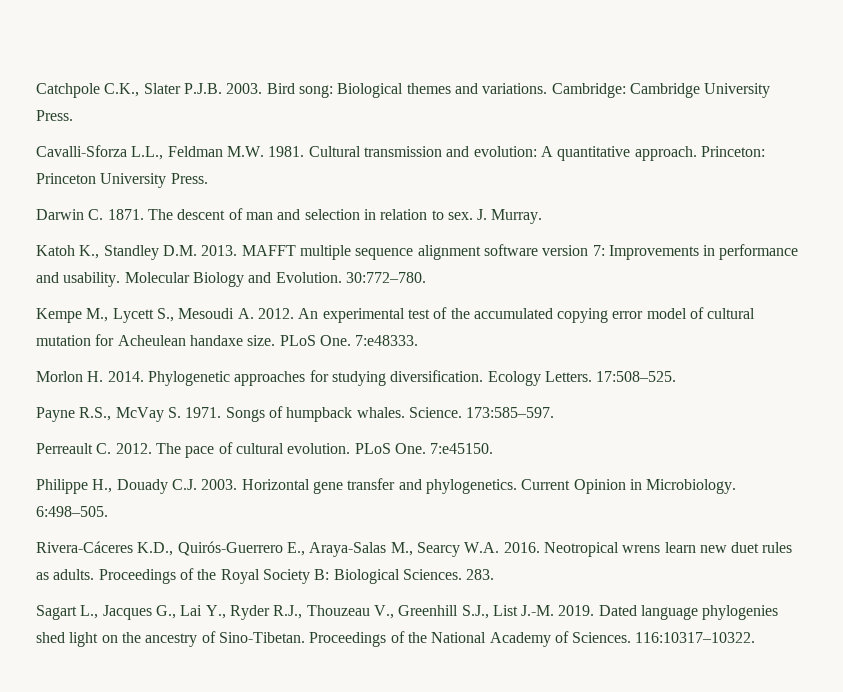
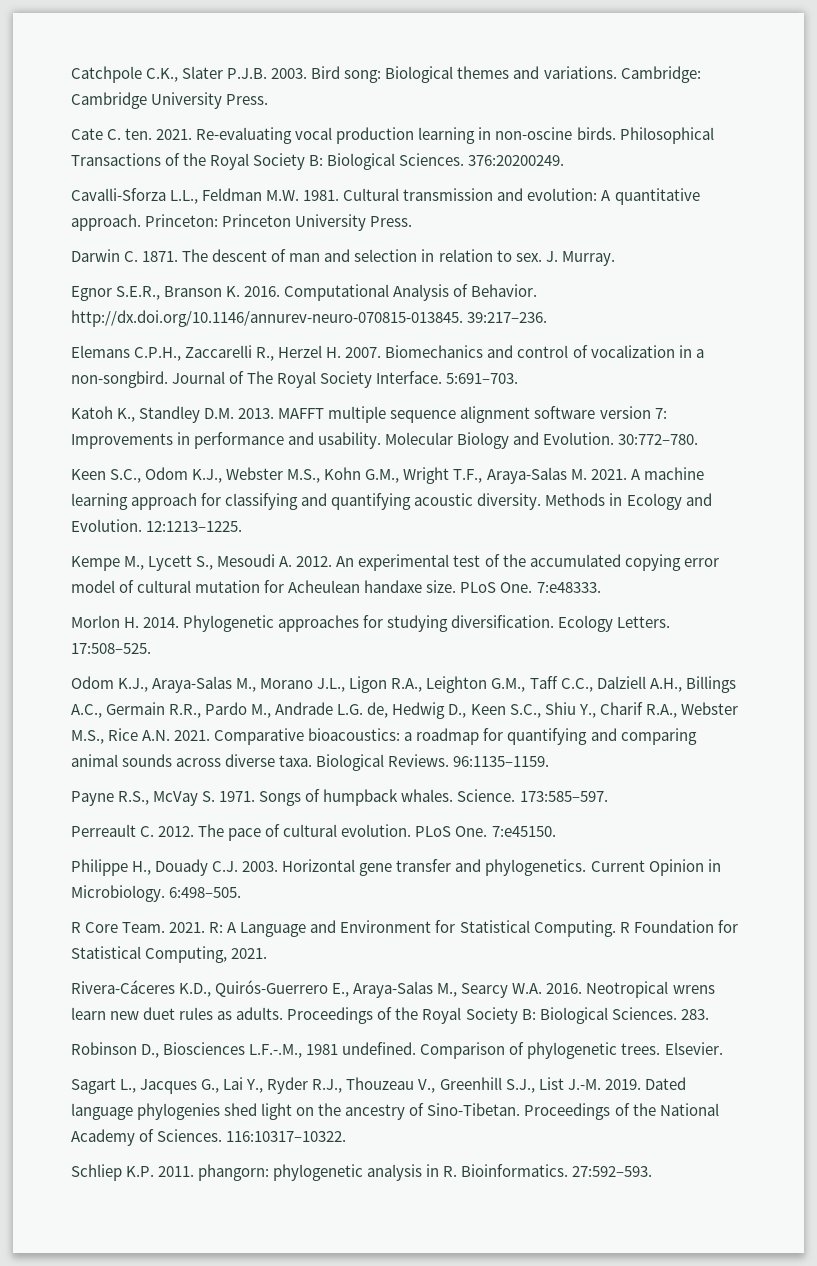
+ Cate C. ten. 2021. Re-evaluating vocal production learning in non-oscine birds. Philosophical Transactions of the Royal Society B: Biological Sciences. 376:20200249.
+ Egnor S.E.R., Branson K. 2016. Computational Analysis of Behavior. http://dx.doi.org/10.1146/annurev-neuro-070815-013845. 39:217–236.
+ Elemans C.P.H., Zaccarelli R., Herzel H. 2007. Biomechanics and control of vocalization in a non-songbird. Journal of The Royal Society Interface. 5:691–703.
+ Keen S.C., Odom K.J., Webster M.S., Kohn G.M., Wright T.F., Araya-Salas M. 2021. A machine learning approach for classifying and quantifying acoustic diversity. Methods in Ecology and Evolution. 12:1213–1225.
+ Odom K.J., Araya-Salas M., Morano J.L., Ligon R.A., Leighton G.M., Taff C.C., Dalziell A.H., Billings A.C., Germain R.R., Pardo M., Andrade L.G. de, Hedwig D., Keen S.C., Shiu Y., Charif R.A., Webster M.S., Rice A.N. 2021. Comparative bioacoustics: a roadmap for quantifying and comparing animal sounds across diverse taxa. Biological Reviews. 96:1135–1159.
+ R Core Team. 2021. R: A Language and Environment for Statistical Computing. R Foundation for Statistical Computing, 2021.
+ Robinson D., Biosciences L.F.-.M., 1981 undefined. Comparison of phylogenetic trees. Elsevier.
+ Schliep K.P. 2011. phangorn: phylogenetic analysis in R. Bioinformatics. 27:592–593.

